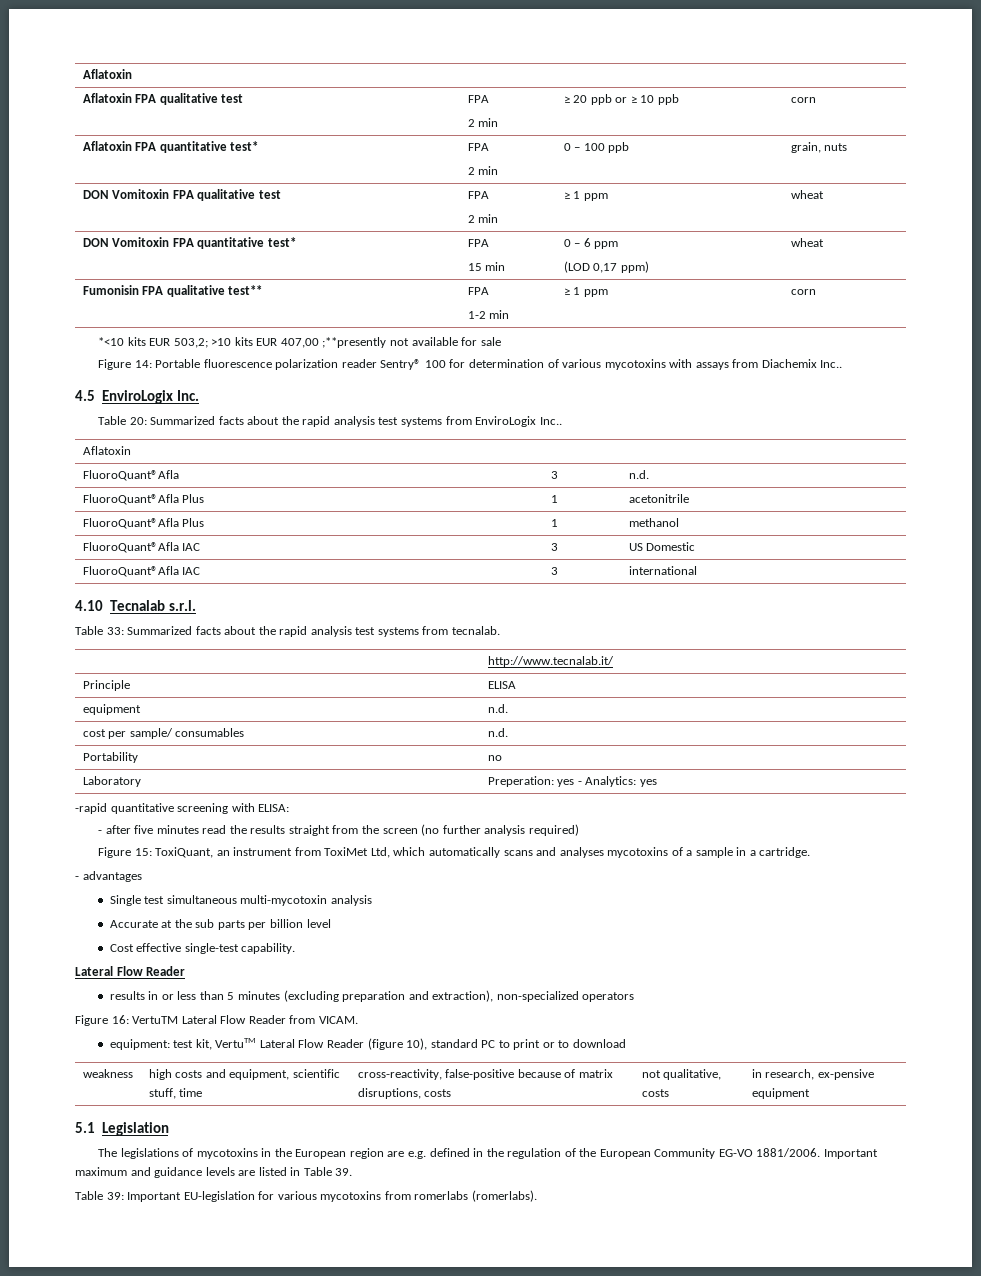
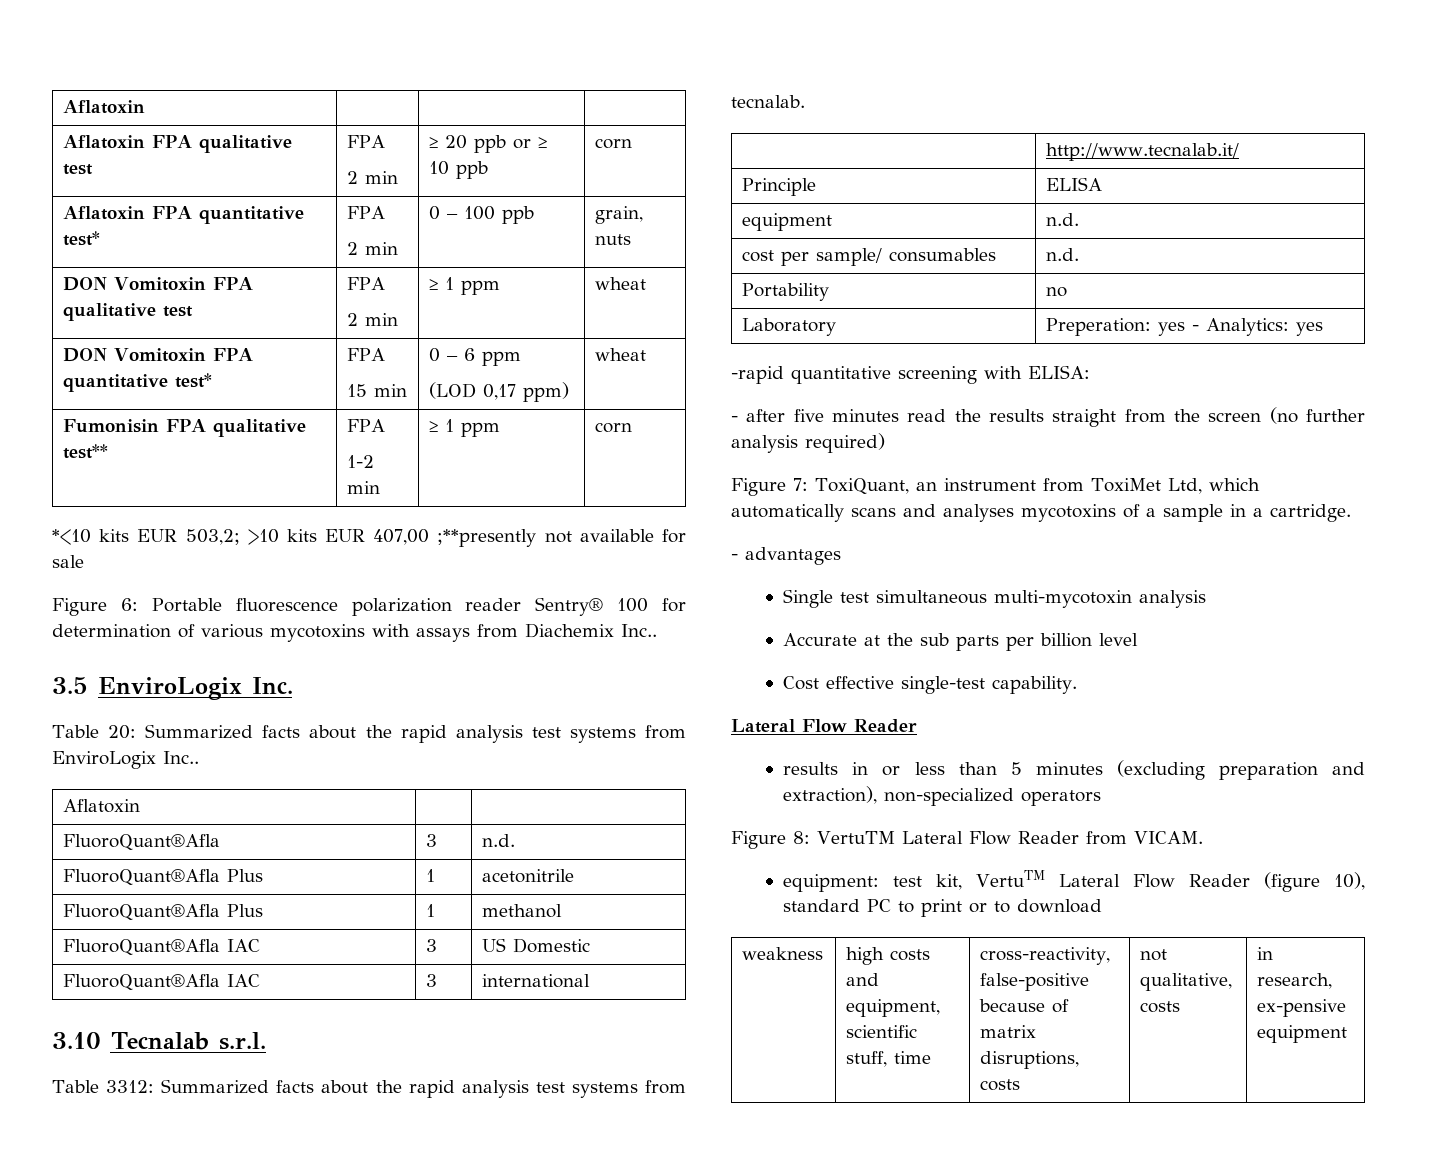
- Figure 14: Portable fluorescence polarization reader Sentry® 100 for determination of various mycotoxins with assays from Diachemix Inc..
+ Figure 6: Portable fluorescence polarization reader Sentry® 100 for determination of various mycotoxins with assays from Diachemix Inc..
- 4.5 EnviroLogix Inc.
+ 3.5 EnviroLogix Inc.
- 4.10 Tecnalab s.r.l.
+ 3.10 Tecnalab s.r.l.
- Table 33: Summarized facts about the rapid analysis test systems from tecnalab.
+ Table 3312: Summarized facts about the rapid analysis test systems from tecnalab.
- Figure 15: ToxiQuant, an instrument from ToxiMet Ltd, which automatically scans and analyses mycotoxins of a sample in a cartridge.
+ Figure 7: ToxiQuant, an instrument from ToxiMet Ltd, which automatically scans and analyses mycotoxins of a sample in a cartridge.
- Figure 16: VertuTM Lateral Flow Reader from VICAM.
+ Figure 8: VertuTM Lateral Flow Reader from VICAM.
- 5.1 Legislation
- The legislations of mycotoxins in the European region are e.g. defined in the regulation of the European Community EG-VO 1881/2006. Important maximum and guidance levels are listed in Table 39.
- Table 39: Important EU-legislation for various mycotoxins from romerlabs (romerlabs).

